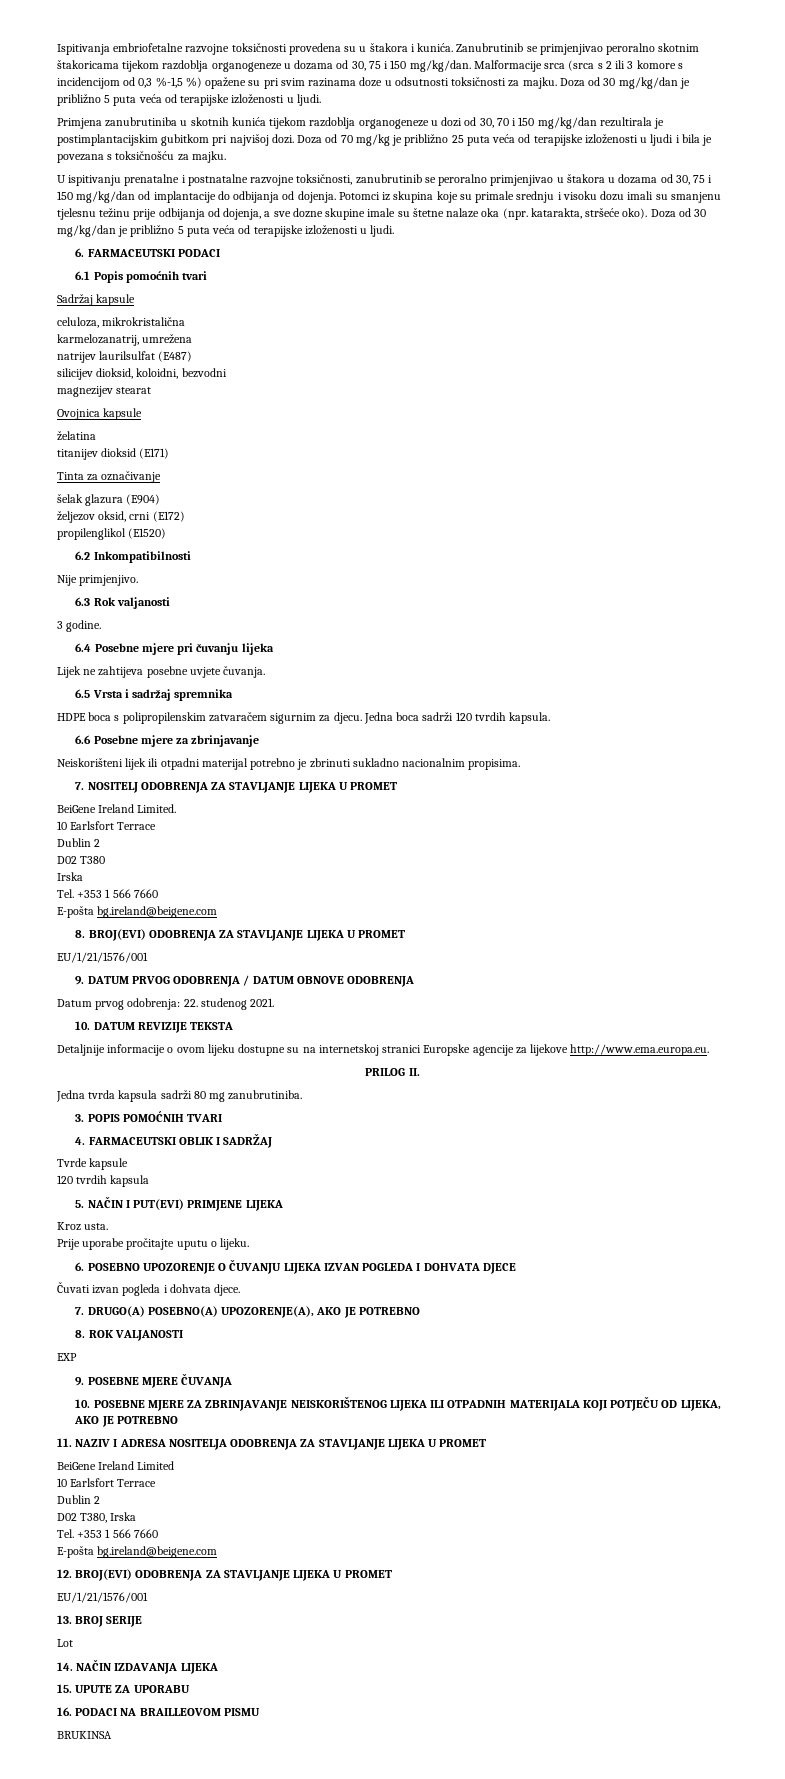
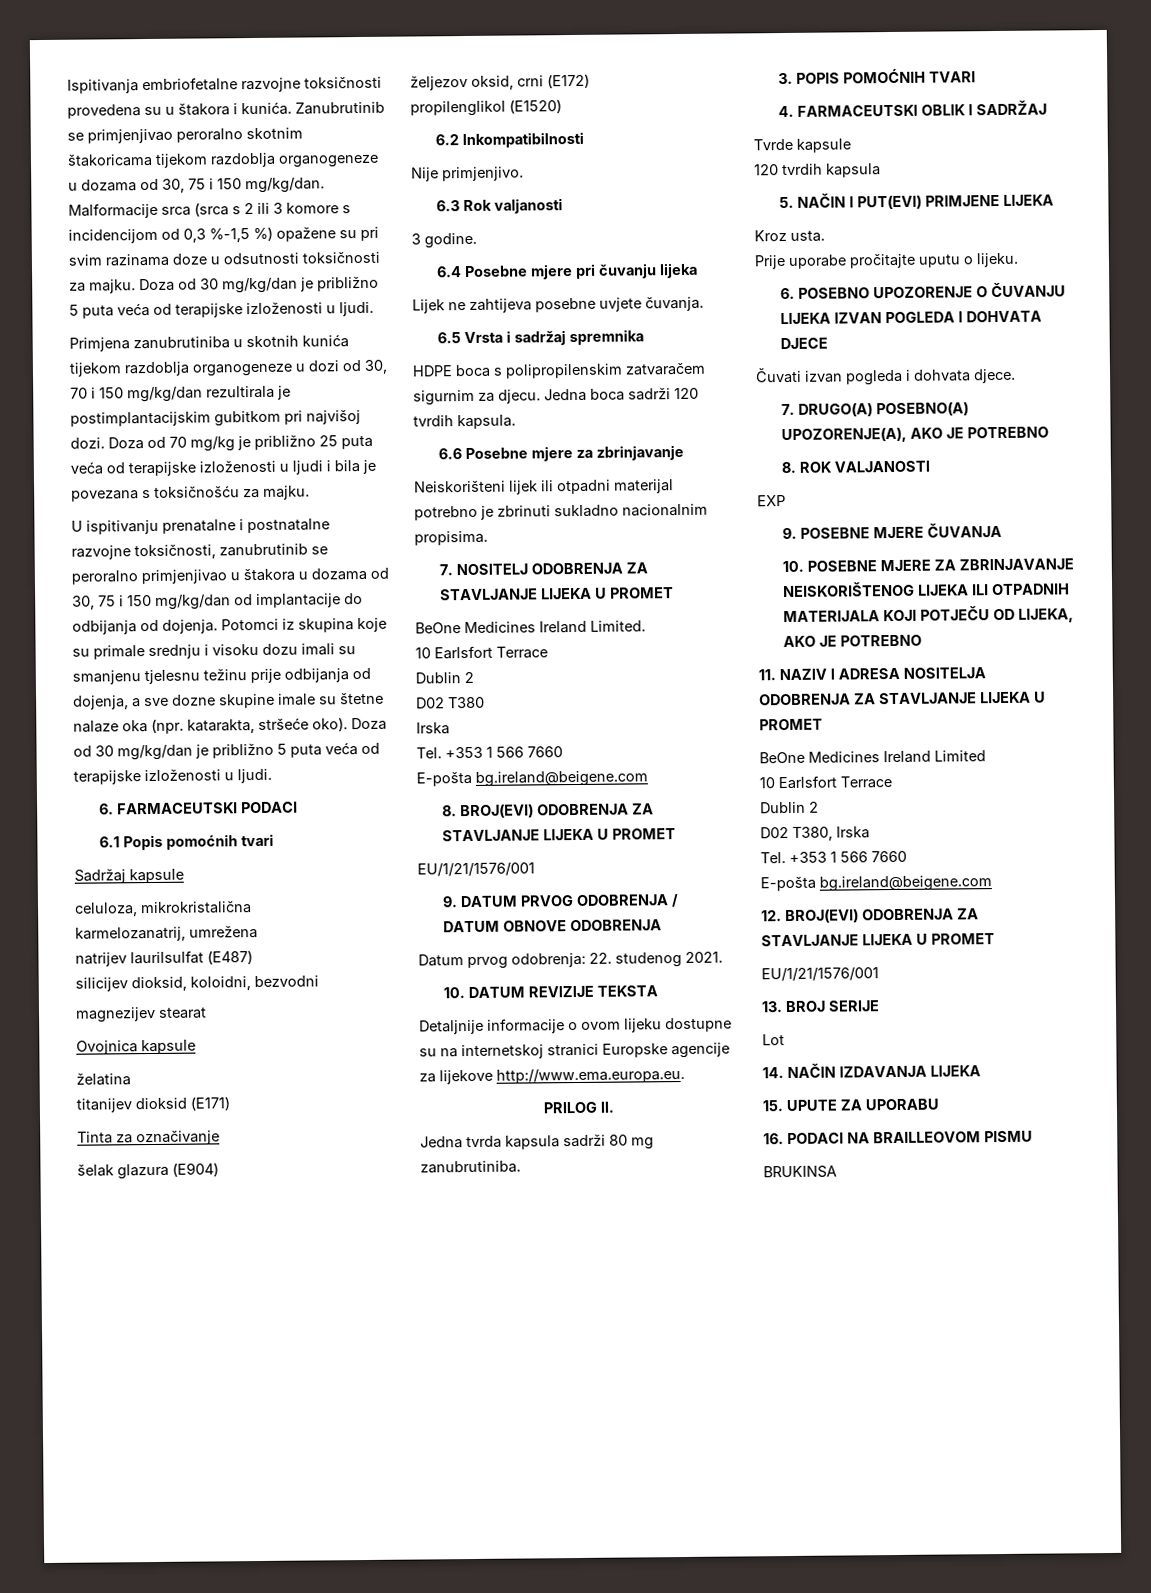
- BeiGene Ireland Limited.
+ BeOne Medicines Ireland Limited.
- BeiGene Ireland Limited
+ BeOne Medicines Ireland Limited

